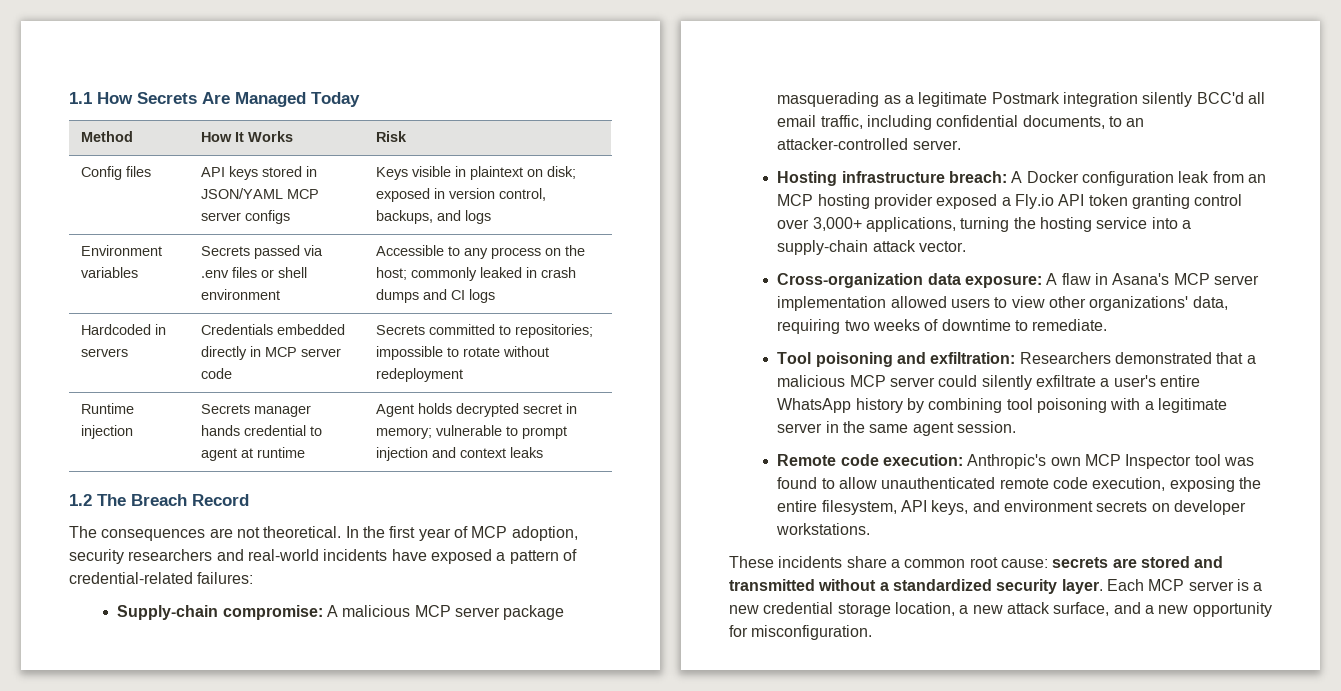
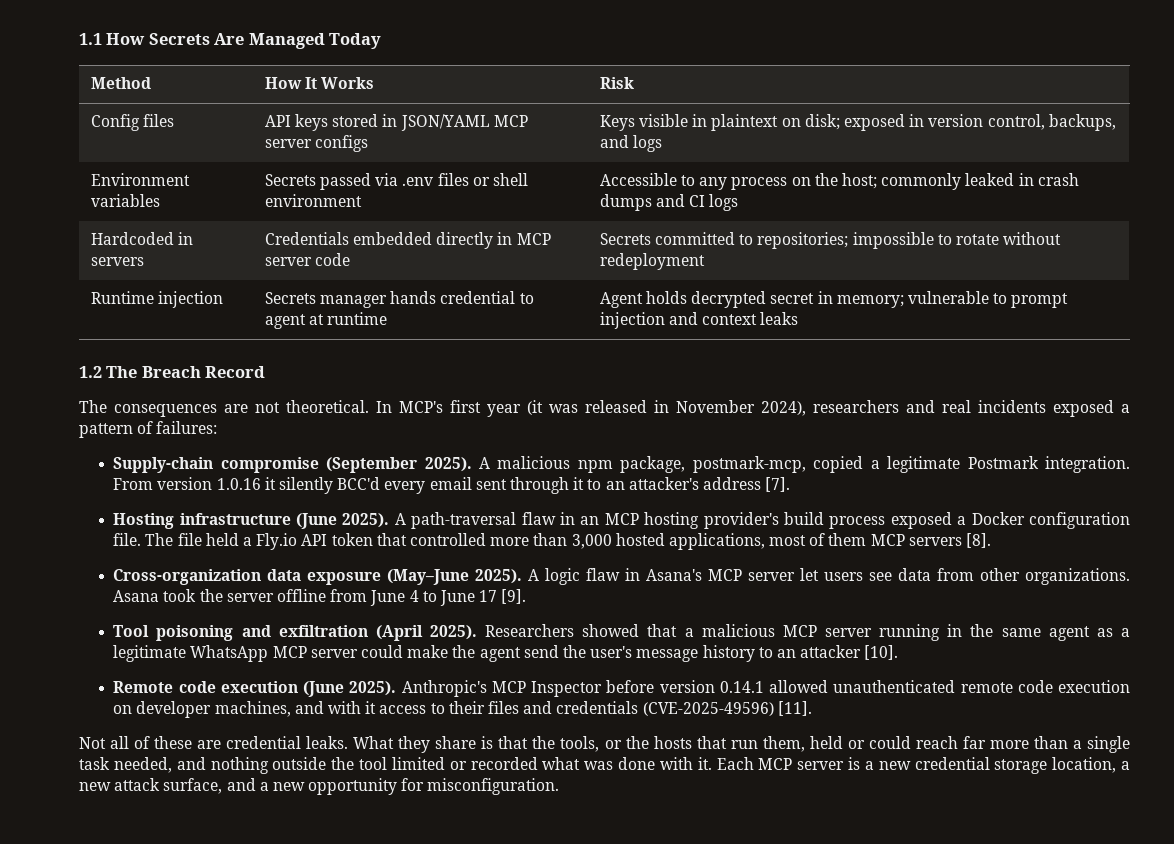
- In the first year of MCP adoption, security researchers and real-world incidents have exposed a pattern of credential-related failures:
+ In MCP's first year (it was released in November 2024), researchers and real incidents exposed a pattern of failures:
- Supply-chain compromise: A malicious MCP server package masquerading as a legitimate Postmark integration silently BCC'd all email traffic, including confidential documents, to an attacker-controlled server.
- Hosting infrastructure breach: A Docker configuration leak from an MCP hosting provider exposed a Fly.io API token granting control over 3,000+ applications, turning the hosting service into a supply-chain attack vector.
- Cross-organization data exposure: A flaw in Asana's MCP server implementation allowed users to view other organizations' data, requiring two weeks of downtime to remediate.
- Tool poisoning and exfiltration: Researchers demonstrated that a malicious MCP server could silently exfiltrate a user's entire WhatsApp history by combining tool poisoning with a legitimate server in the same agent session.
- Remote code execution: Anthropic's own MCP Inspector tool was found to allow unauthenticated remote code execution, exposing the entire filesystem, API keys, and environment secrets on developer workstations.
- These incidents share a common root cause: secrets are stored and transmitted without a standardized security layer.
+ Supply-chain compromise (September 2025). A malicious npm package, postmark-mcp, copied a legitimate Postmark integration. From version 1.0.16 it silently BCC'd every email sent through it to an attacker's address [7].
+ Hosting infrastructure (June 2025). A path-traversal flaw in an MCP hosting provider's build process exposed a Docker configuration file. The file held a Fly.io API token that controlled more than 3,000 hosted applications, most of them MCP servers [8].
+ Cross-organization data exposure (May–June 2025). A logic flaw in Asana's MCP server let users see data from other organizations. Asana took the server offline from June 4 to June 17 [9].
+ Tool poisoning and exfiltration (April 2025). Researchers showed that a malicious MCP server running in the same agent as a legitimate WhatsApp MCP server could make the agent send the user's message history to an attacker [10].
+ Remote code execution (June 2025). Anthropic's MCP Inspector before version 0.14.1 allowed unauthenticated remote code execution on developer machines, and with it access to their files and credentials (CVE-2025-49596) [11].
+ Not all of these are credential leaks. What they share is that the tools, or the hosts that run them, held or could reach far more than a single task needed, and nothing outside the tool limited or recorded what was done with it.

